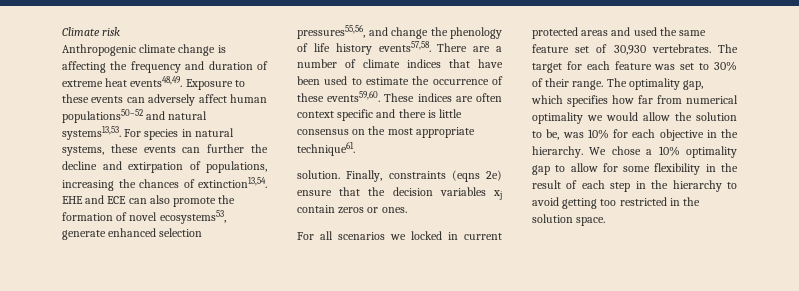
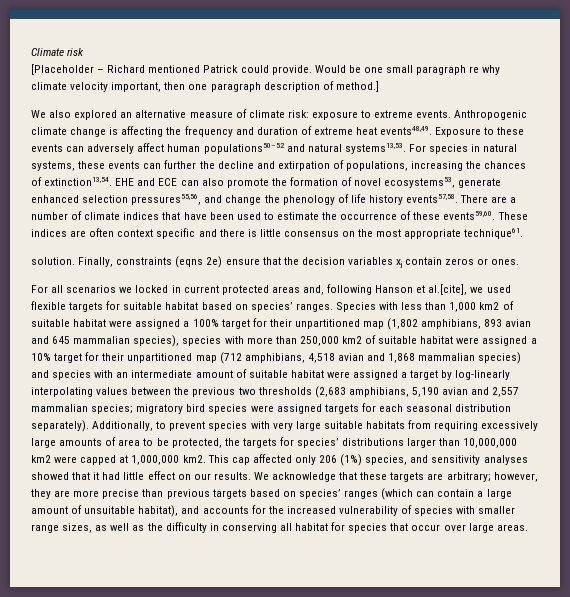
+ [Placeholder – Richard mentioned Patrick could provide. Would be one small paragraph re why climate velocity important, then one paragraph description of method.]
+ We also explored an alternative measure of climate risk: exposure to extreme events.
- For all scenarios we locked in current protected areas and used the same feature set of 30,930 vertebrates. The target for each feature was set to 30% of their range. The optimality gap, which specifies how far from numerical optimality we would allow the solution to be, was 10% for each objective in the hierarchy. We chose a 10% optimality gap to allow for some flexibility in the result of each step in the hierarchy to avoid getting too restricted in the solution space.
+ For all scenarios we locked in current protected areas and, following Hanson et al.[cite], we used flexible targets for suitable habitat based on species’ ranges. Species with less than 1,000 km2 of suitable habitat were assigned a 100% target for their unpartitioned map (1,802 amphibians, 893 avian and 645 mammalian species), species with more than 250,000 km2 of suitable habitat were assigned a 10% target for their unpartitioned map (712 amphibians, 4,518 avian and 1,868 mammalian species) and species with an intermediate amount of suitable habitat were assigned a target by log-linearly interpolating values between the previous two thresholds (2,683 amphibians, 5,190 avian and 2,557 mammalian species; migratory bird species were assigned targets for each seasonal distribution separately). Additionally, to prevent species with very large suitable habitats from requiring excessively large amounts of area to be protected, the targets for species’ distributions larger than 10,000,000 km2 were capped at 1,000,000 km2. This cap affected only 206 (1%) species, and sensitivity analyses showed that it had little effect on our results. We acknowledge that these targets are arbitrary; however, they are more precise than previous targets based on species’ ranges (which can contain a large amount of unsuitable habitat), and accounts for the increased vulnerability of species with smaller range sizes, as well as the difficulty in conserving all habitat for species that occur over large areas.

